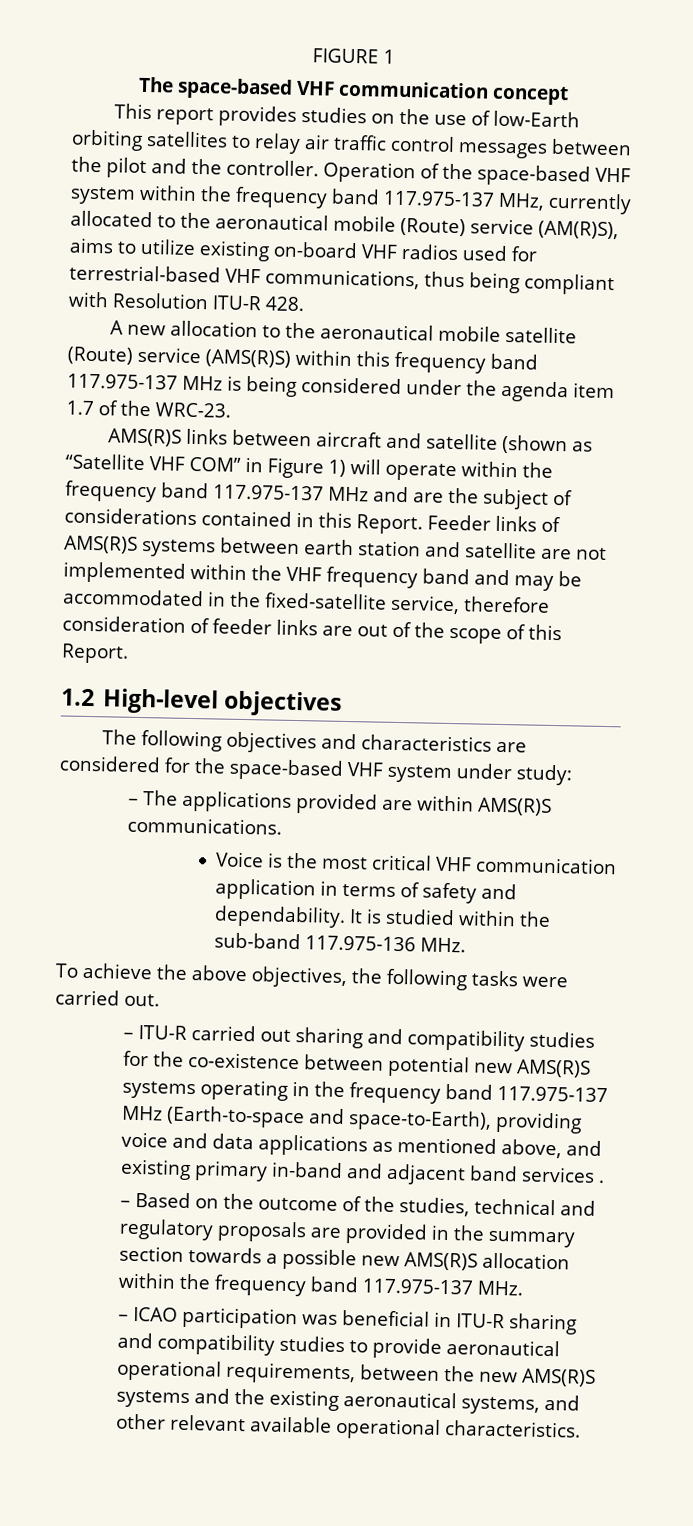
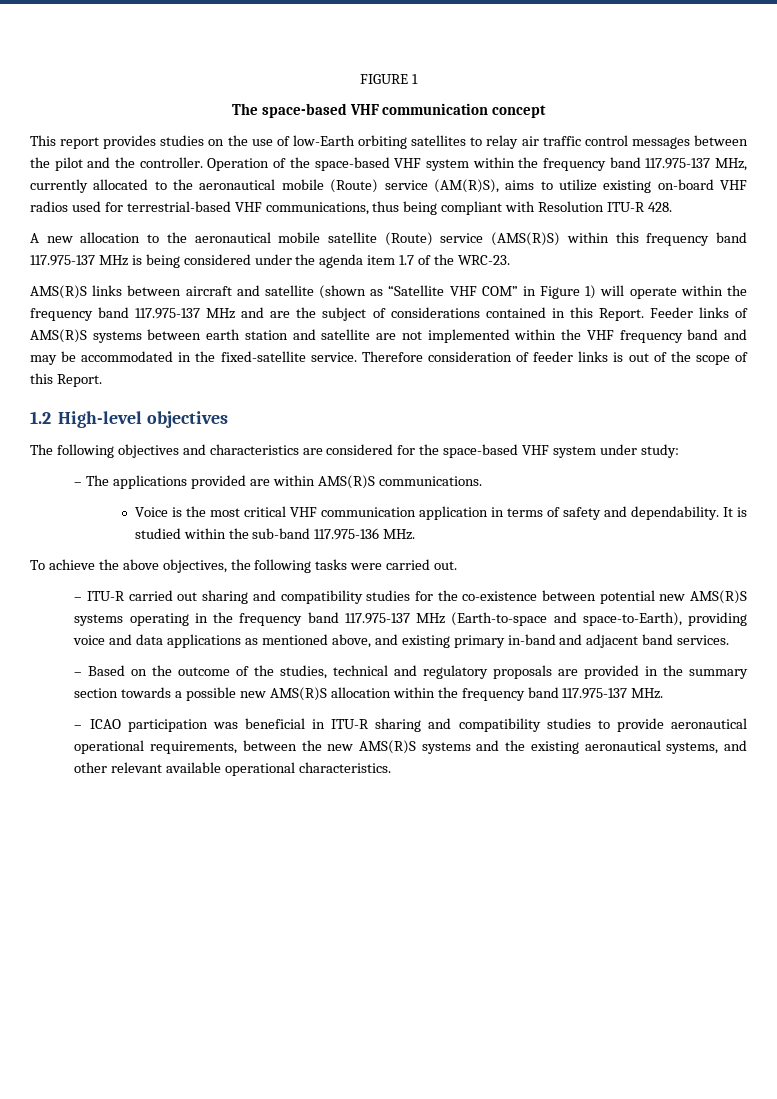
- Feeder links of AMS(R)S systems between earth station and satellite are not implemented within the VHF frequency band and may be accommodated in the fixed-satellite service, therefore consideration of feeder links are out of the scope of this Report.
+ Feeder links of AMS(R)S systems between earth station and satellite are not implemented within the VHF frequency band and may be accommodated in the fixed-satellite service. Therefore consideration of feeder links is out of the scope of this Report.
- – ITU-R carried out sharing and compatibility studies for the co-existence between potential new AMS(R)S systems operating in the frequency band 117.975-137 MHz (Earth-to-space and space-to-Earth), providing voice and data applications as mentioned above, and existing primary in-band and adjacent band services .
+ – ITU-R carried out sharing and compatibility studies for the co-existence between potential new AMS(R)S systems operating in the frequency band 117.975-137 MHz (Earth-to-space and space-to-Earth), providing voice and data applications as mentioned above, and existing primary in-band and adjacent band services.

